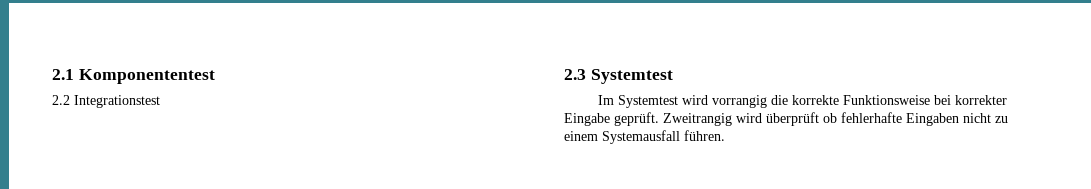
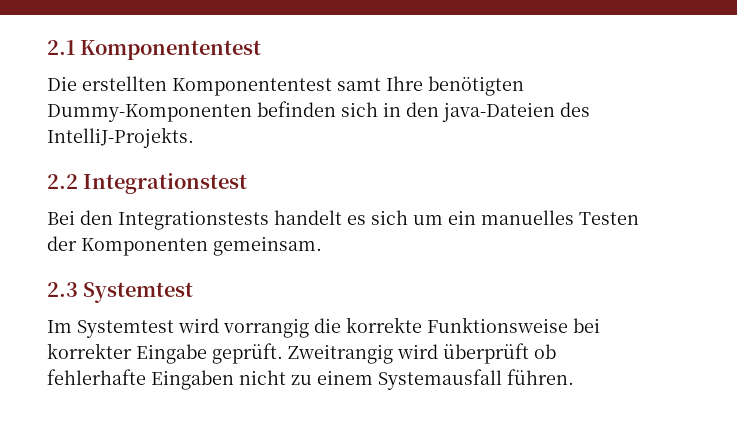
+ Die erstellten Komponententest samt Ihre benötigten Dummy-Komponenten befinden sich in den java-Dateien des IntelliJ-Projekts.
  2.2 Integrationstest
+ Bei den Integrationstests handelt es sich um ein manuelles Testen der Komponenten gemeinsam.

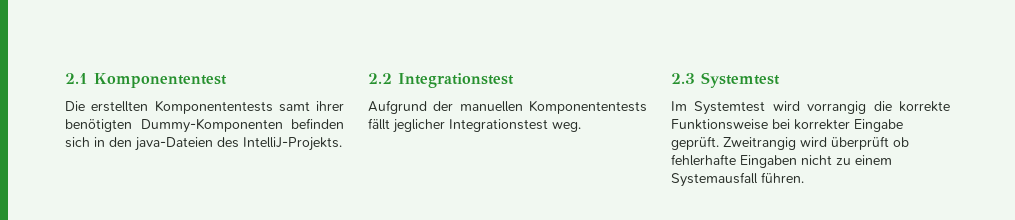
- Die erstellten Komponententest samt Ihre benötigten Dummy-Komponenten befinden sich in den java-Dateien des IntelliJ-Projekts.
+ Die erstellten Komponententests samt ihrer benötigten Dummy-Komponenten befinden sich in den java-Dateien des IntelliJ-Projekts.
- Bei den Integrationstests handelt es sich um ein manuelles Testen der Komponenten gemeinsam.
+ Aufgrund der manuellen Komponententests fällt jeglicher Integrationstest weg.

